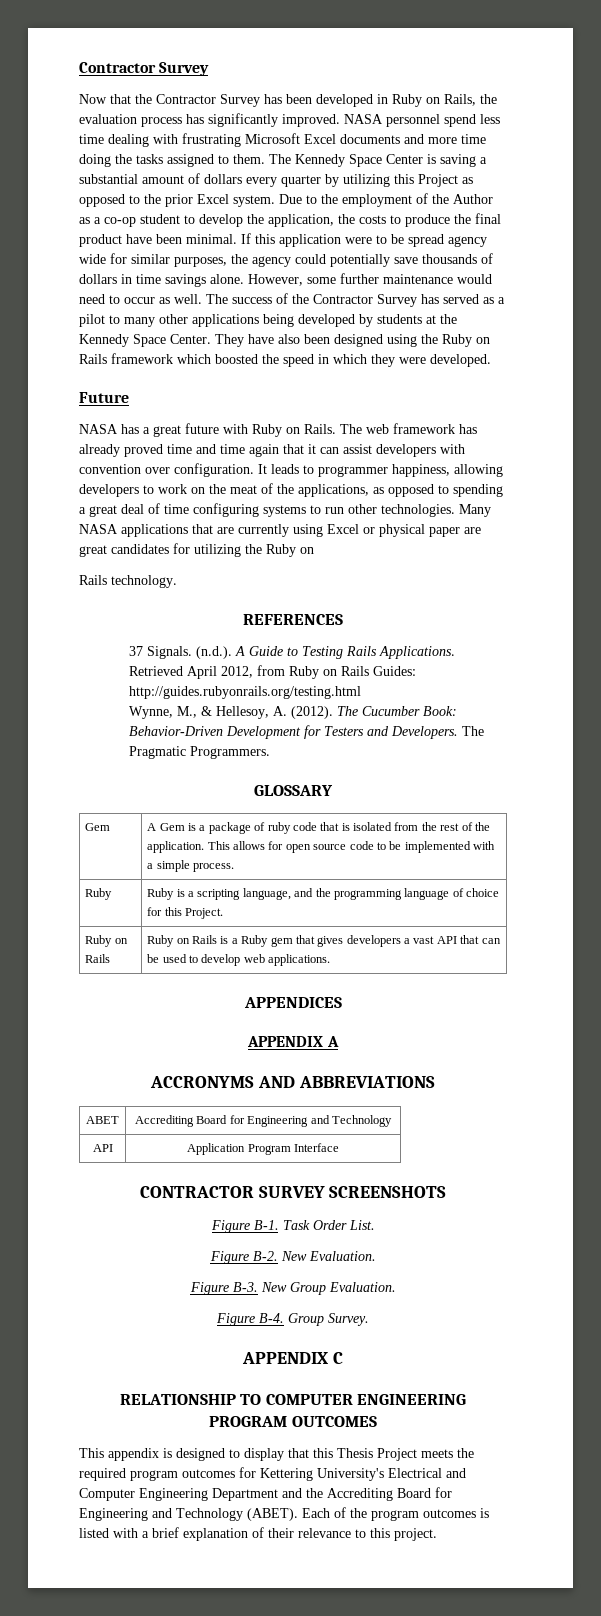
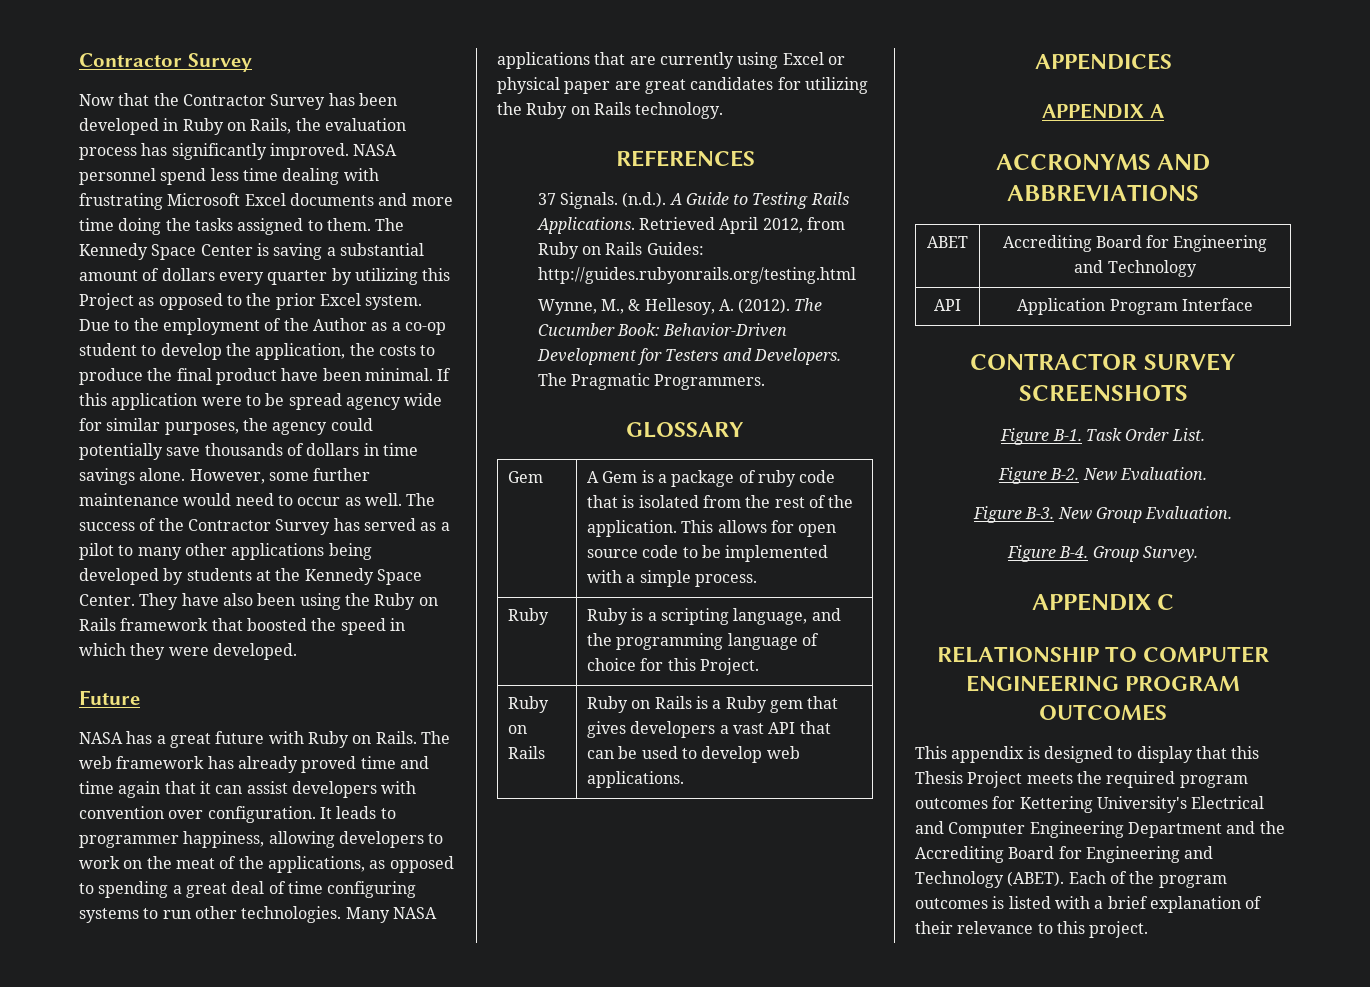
- They have also been designed using the Ruby on Rails framework which boosted the speed in which they were developed.
+ They have also been using the Ruby on Rails framework that boosted the speed in which they were developed.
- Many NASA applications that are currently using Excel or physical paper are great candidates for utilizing the Ruby on
- Rails technology.
+ Many NASA applications that are currently using Excel or physical paper are great candidates for utilizing the Ruby on Rails technology.

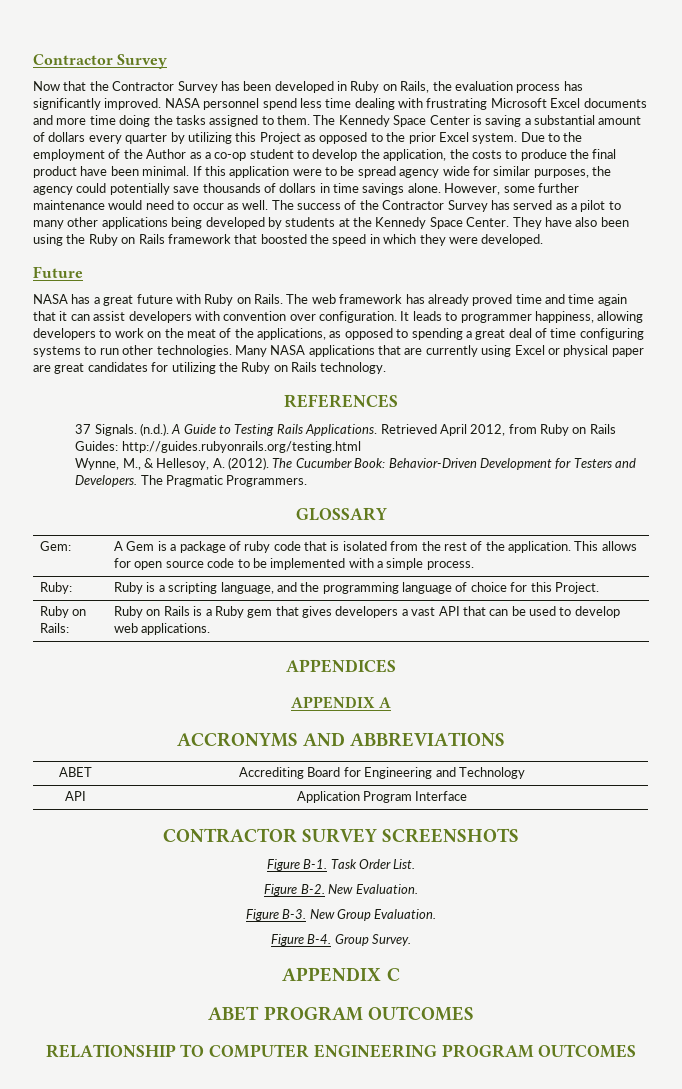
- Gem | A Gem is a package of ruby code that is isolated from the rest of the application. This allows for open source code to be implemented with a simple process.
+ Gem: | A Gem is a package of ruby code that is isolated from the rest of the application. This allows for open source code to be implemented with a simple process.
- Ruby | Ruby is a scripting language, and the programming language of choice for this Project.
+ Ruby: | Ruby is a scripting language, and the programming language of choice for this Project.
- Ruby on Rails | Ruby on Rails is a Ruby gem that gives developers a vast API that can be used to develop web applications.
+ Ruby on Rails: | Ruby on Rails is a Ruby gem that gives developers a vast API that can be used to develop web applications.
+ ABET PROGRAM OUTCOMES
- This appendix is designed to display that this Thesis Project meets the required program outcomes for Kettering University's Electrical and Computer Engineering Department and the Accrediting Board for Engineering and Technology (ABET). Each of the program outcomes is listed with a brief explanation of their relevance to this project.

